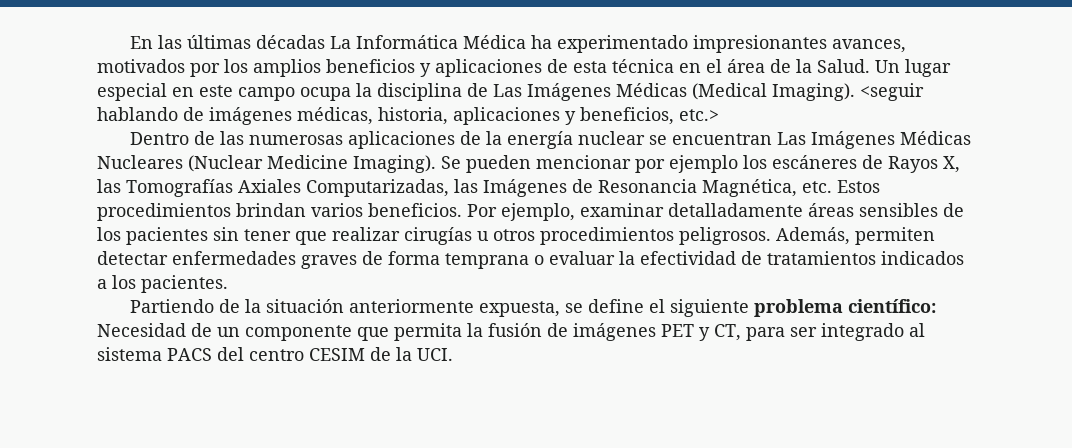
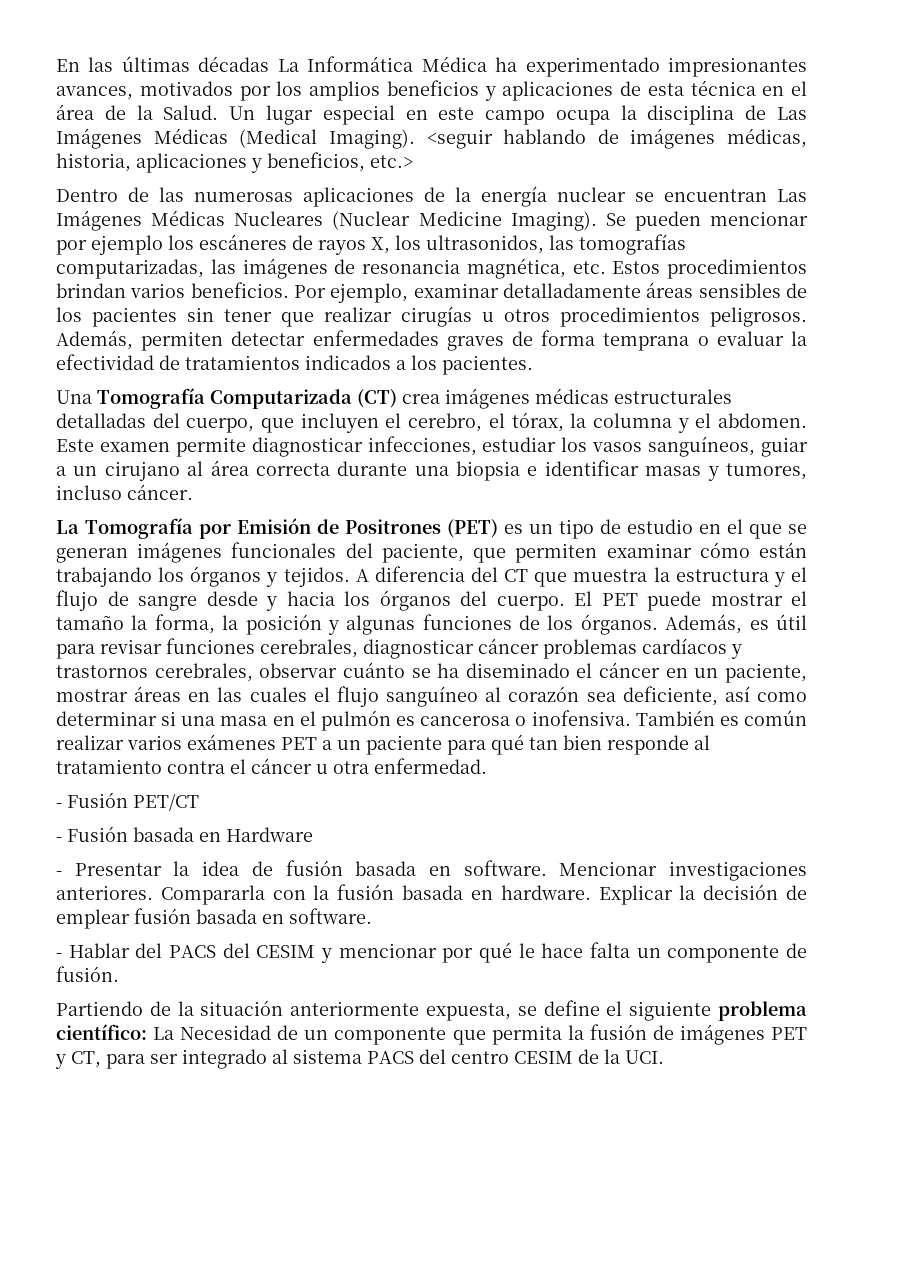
- Se pueden mencionar por ejemplo los escáneres de Rayos X, las Tomografías Axiales Computarizadas, las Imágenes de Resonancia Magnética, etc. Estos procedimientos brindan varios beneficios.
+ Se pueden mencionar por ejemplo los escáneres de rayos X, los ultrasonidos, las tomografías computarizadas, las imágenes de resonancia magnética, etc. Estos procedimientos brindan varios beneficios.
+ Una Tomografía Computarizada (CT) crea imágenes médicas estructurales detalladas del cuerpo, que incluyen el cerebro, el tórax, la columna y el abdomen. Este examen permite diagnosticar infecciones, estudiar los vasos sanguíneos, guiar a un cirujano al área correcta durante una biopsia e identificar masas y tumores, incluso cáncer.
+ La Tomografía por Emisión de Positrones (PET) es un tipo de estudio en el que se generan imágenes funcionales del paciente, que permiten examinar cómo están trabajando los órganos y tejidos. A diferencia del CT que muestra la estructura y el flujo de sangre desde y hacia los órganos del cuerpo. El PET puede mostrar el tamaño la forma, la posición y algunas funciones de los órganos. Además, es útil para revisar funciones cerebrales, diagnosticar cáncer problemas cardíacos y trastornos cerebrales, observar cuánto se ha diseminado el cáncer en un paciente, mostrar áreas en las cuales el flujo sanguíneo al corazón sea deficiente, así como determinar si una masa en el pulmón es cancerosa o inofensiva. También es común realizar varios exámenes PET a un paciente para qué tan bien responde al tratamiento contra el cáncer u otra enfermedad.
+ - Fusión PET/CT
+ - Fusión basada en Hardware
+ - Presentar la idea de fusión basada en software. Mencionar investigaciones anteriores. Compararla con la fusión basada en hardware. Explicar la decisión de emplear fusión basada en software.
+ - Hablar del PACS del CESIM y mencionar por qué le hace falta un componente de fusión.
- Partiendo de la situación anteriormente expuesta, se define el siguiente problema científico: Necesidad de un componente que permita la fusión de imágenes PET y CT, para ser integrado al sistema PACS del centro CESIM de la UCI.
+ Partiendo de la situación anteriormente expuesta, se define el siguiente problema científico: La Necesidad de un componente que permita la fusión de imágenes PET y CT, para ser integrado al sistema PACS del centro CESIM de la UCI.

